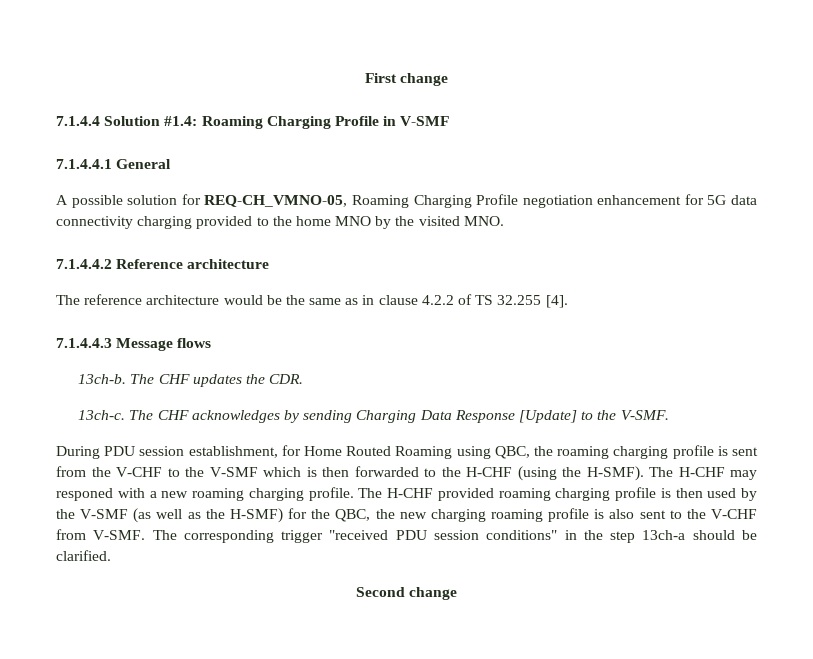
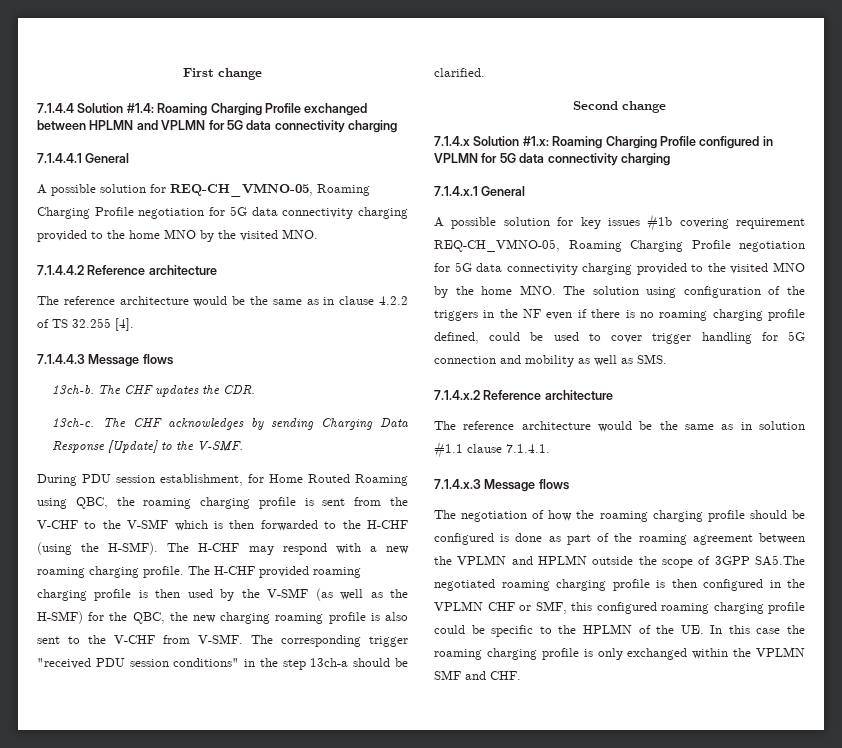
- 7.1.4.4 Solution #1.4: Roaming Charging Profile in V-SMF
+ 7.1.4.4 Solution #1.4: Roaming Charging Profile exchanged between HPLMN and VPLMN for 5G data connectivity charging
- A possible solution for REQ-CH_VMNO-05, Roaming Charging Profile negotiation enhancement for 5G data connectivity charging provided to the home MNO by the visited MNO.
+ A possible solution for REQ-CH_VMNO-05, Roaming Charging Profile negotiation for 5G data connectivity charging provided to the home MNO by the visited MNO.
- The H-CHF may responed with a new roaming charging profile.
+ The H-CHF may respond with a new roaming charging profile.
+ 7.1.4.x Solution #1.x: Roaming Charging Profile configured in VPLMN for 5G data connectivity charging
+ 7.1.4.x.1 General
+ A possible solution for key issues #1b covering requirement REQ-CH_VMNO-05, Roaming Charging Profile negotiation for 5G data connectivity charging provided to the visited MNO by the home MNO. The solution using configuration of the triggers in the NF even if there is no roaming charging profile defined, could be used to cover trigger handling for 5G connection and mobility as well as SMS.
+ 7.1.4.x.2 Reference architecture
+ The reference architecture would be the same as in solution #1.1 clause 7.1.4.1.
+ 7.1.4.x.3 Message flows
+ The negotiation of how the roaming charging profile should be configured is done as part of the roaming agreement between the VPLMN and HPLMN outside the scope of 3GPP SA5.The negotiated roaming charging profile is then configured in the VPLMN CHF or SMF, this configured roaming charging profile could be specific to the HPLMN of the UE. In this case the roaming charging profile is only exchanged within the VPLMN SMF and CHF.

